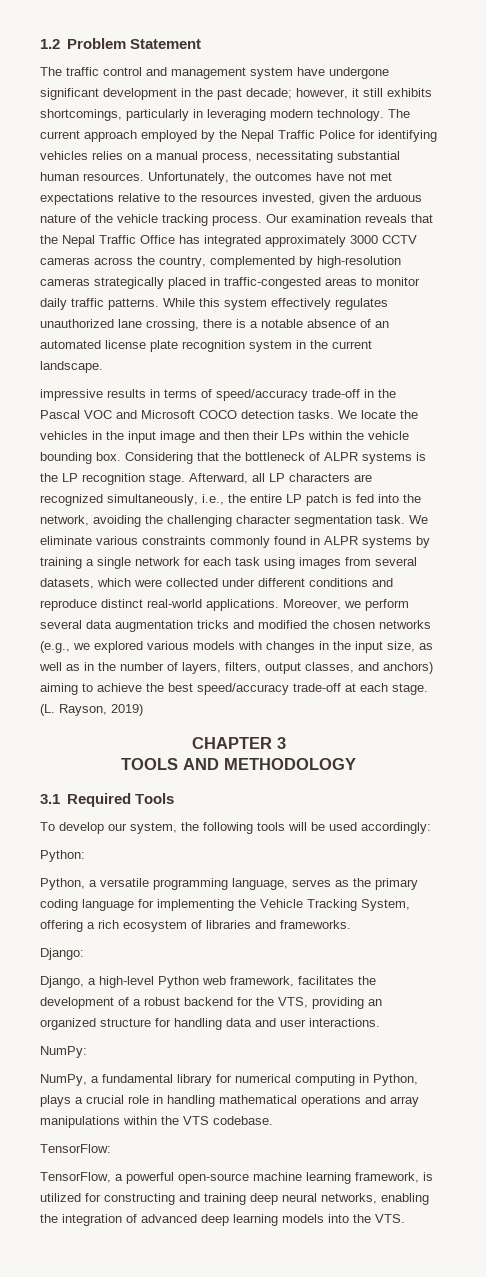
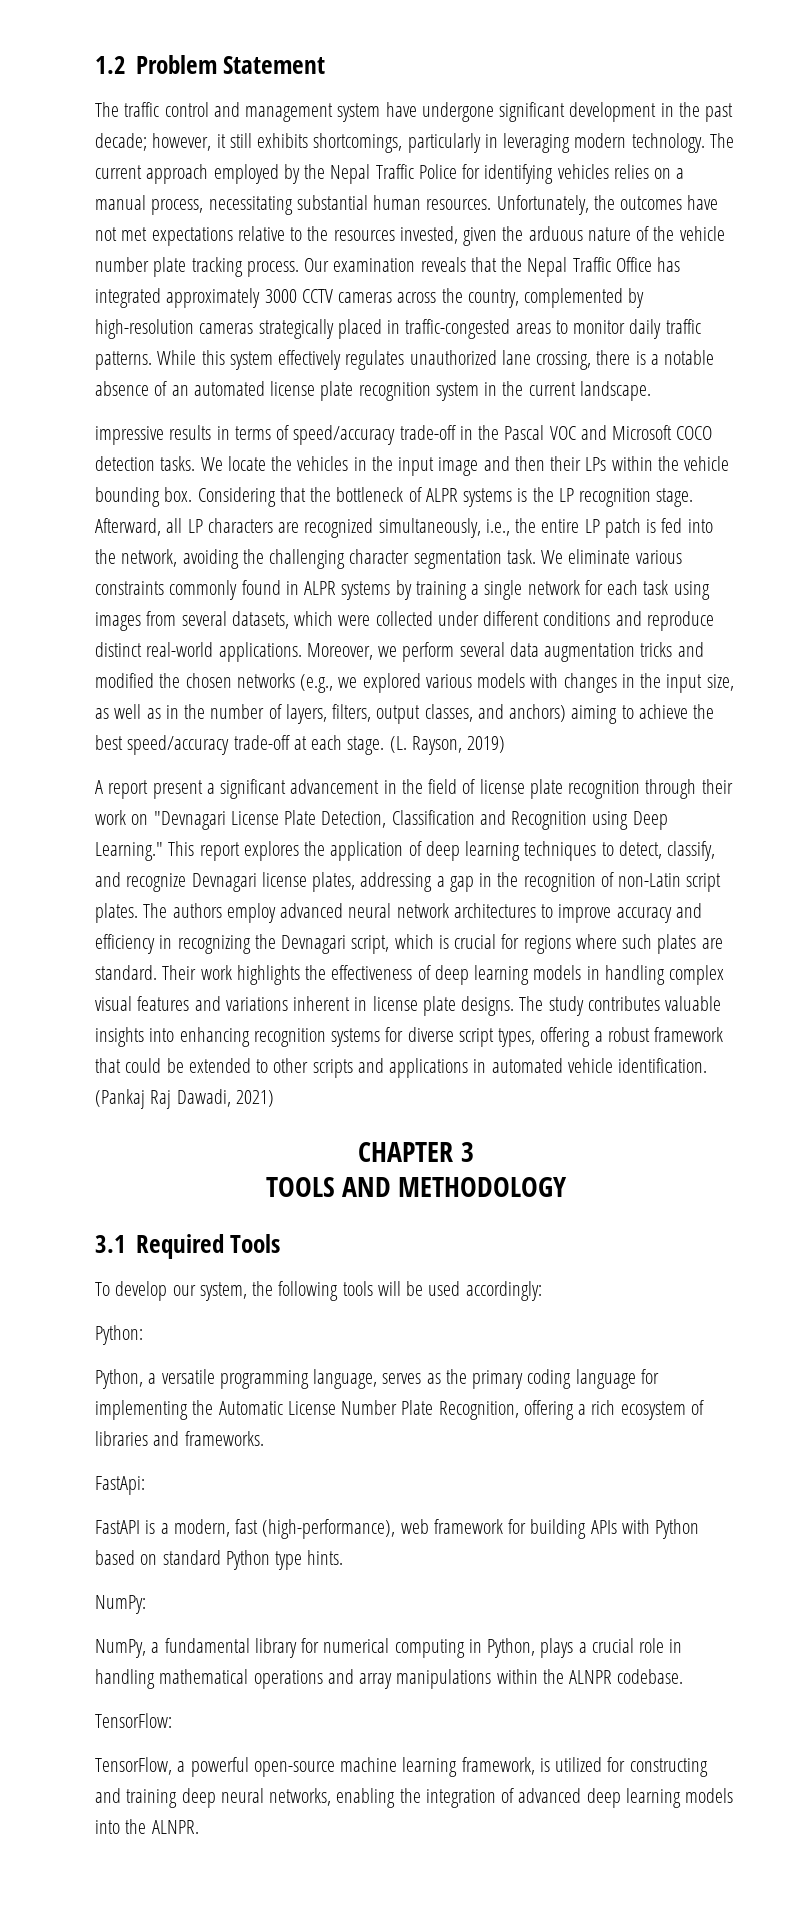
- Unfortunately, the outcomes have not met expectations relative to the resources invested, given the arduous nature of the vehicle tracking process.
+ Unfortunately, the outcomes have not met expectations relative to the resources invested, given the arduous nature of the vehicle number plate tracking process.
+ A report present a significant advancement in the field of license plate recognition through their work on "Devnagari License Plate Detection, Classification and Recognition using Deep Learning." This report explores the application of deep learning techniques to detect, classify, and recognize Devnagari license plates, addressing a gap in the recognition of non-Latin script plates. The authors employ advanced neural network architectures to improve accuracy and efficiency in recognizing the Devnagari script, which is crucial for regions where such plates are standard. Their work highlights the effectiveness of deep learning models in handling complex visual features and variations inherent in license plate designs. The study contributes valuable insights into enhancing recognition systems for diverse script types, offering a robust framework that could be extended to other scripts and applications in automated vehicle identification. (Pankaj Raj Dawadi, 2021)
- Python, a versatile programming language, serves as the primary coding language for implementing the Vehicle Tracking System, offering a rich ecosystem of libraries and frameworks.
+ Python, a versatile programming language, serves as the primary coding language for implementing the Automatic License Number Plate Recognition, offering a rich ecosystem of libraries and frameworks.
- Django:
- Django, a high-level Python web framework, facilitates the development of a robust backend for the VTS, providing an organized structure for handling data and user interactions.
+ FastApi:
+ FastAPI is a modern, fast (high-performance), web framework for building APIs with Python based on standard Python type hints.
- NumPy, a fundamental library for numerical computing in Python, plays a crucial role in handling mathematical operations and array manipulations within the VTS codebase.
+ NumPy, a fundamental library for numerical computing in Python, plays a crucial role in handling mathematical operations and array manipulations within the ALNPR codebase.
- TensorFlow, a powerful open-source machine learning framework, is utilized for constructing and training deep neural networks, enabling the integration of advanced deep learning models into the VTS.
+ TensorFlow, a powerful open-source machine learning framework, is utilized for constructing and training deep neural networks, enabling the integration of advanced deep learning models into the ALNPR.

